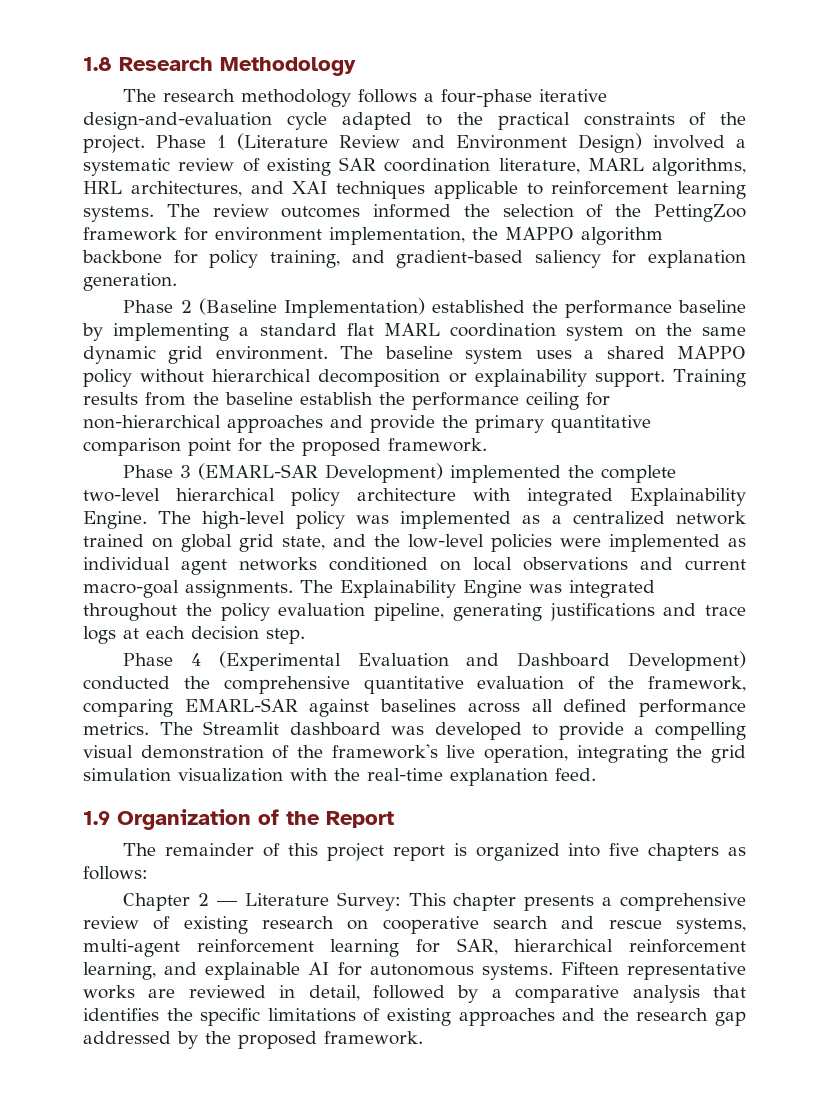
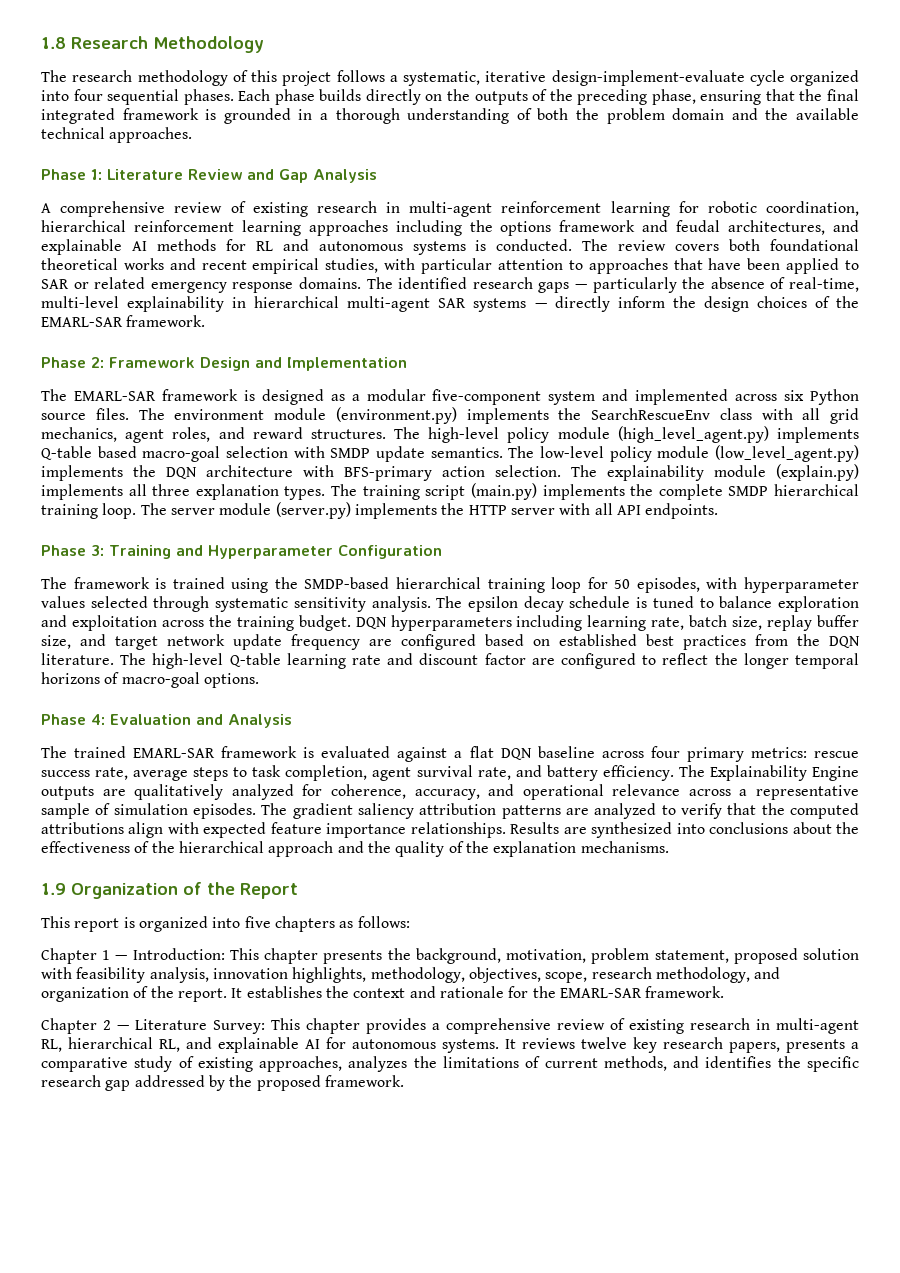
- The research methodology follows a four-phase iterative design-and-evaluation cycle adapted to the practical constraints of the project. Phase 1 (Literature Review and Environment Design) involved a systematic review of existing SAR coordination literature, MARL algorithms, HRL architectures, and XAI techniques applicable to reinforcement learning systems. The review outcomes informed the selection of the PettingZoo framework for environment implementation, the MAPPO algorithm backbone for policy training, and gradient-based saliency for explanation generation.
- Phase 2 (Baseline Implementation) established the performance baseline by implementing a standard flat MARL coordination system on the same dynamic grid environment. The baseline system uses a shared MAPPO policy without hierarchical decomposition or explainability support. Training results from the baseline establish the performance ceiling for non-hierarchical approaches and provide the primary quantitative comparison point for the proposed framework.
- Phase 3 (EMARL-SAR Development) implemented the complete two-level hierarchical policy architecture with integrated Explainability Engine. The high-level policy was implemented as a centralized network trained on global grid state, and the low-level policies were implemented as individual agent networks conditioned on local observations and current macro-goal assignments. The Explainability Engine was integrated throughout the policy evaluation pipeline, generating justifications and trace logs at each decision step.
- Phase 4 (Experimental Evaluation and Dashboard Development) conducted the comprehensive quantitative evaluation of the framework, comparing EMARL-SAR against baselines across all defined performance metrics. The Streamlit dashboard was developed to provide a compelling visual demonstration of the framework's live operation, integrating the grid simulation visualization with the real-time explanation feed.
+ The research methodology of this project follows a systematic, iterative design-implement-evaluate cycle organized into four sequential phases. Each phase builds directly on the outputs of the preceding phase, ensuring that the final integrated framework is grounded in a thorough understanding of both the problem domain and the available technical approaches.
+ Phase 1: Literature Review and Gap Analysis
+ A comprehensive review of existing research in multi-agent reinforcement learning for robotic coordination, hierarchical reinforcement learning approaches including the options framework and feudal architectures, and explainable AI methods for RL and autonomous systems is conducted. The review covers both foundational theoretical works and recent empirical studies, with particular attention to approaches that have been applied to SAR or related emergency response domains. The identified research gaps — particularly the absence of real-time, multi-level explainability in hierarchical multi-agent SAR systems — directly inform the design choices of the EMARL-SAR framework.
+ Phase 2: Framework Design and Implementation
+ The EMARL-SAR framework is designed as a modular five-component system and implemented across six Python source files. The environment module (environment.py) implements the SearchRescueEnv class with all grid mechanics, agent roles, and reward structures. The high-level policy module (high_level_agent.py) implements Q-table based macro-goal selection with SMDP update semantics. The low-level policy module (low_level_agent.py) implements the DQN architecture with BFS-primary action selection. The explainability module (explain.py) implements all three explanation types. The training script (main.py) implements the complete SMDP hierarchical training loop. The server module (server.py) implements the HTTP server with all API endpoints.
+ Phase 3: Training and Hyperparameter Configuration
+ The framework is trained using the SMDP-based hierarchical training loop for 50 episodes, with hyperparameter values selected through systematic sensitivity analysis. The epsilon decay schedule is tuned to balance exploration and exploitation across the training budget. DQN hyperparameters including learning rate, batch size, replay buffer size, and target network update frequency are configured based on established best practices from the DQN literature. The high-level Q-table learning rate and discount factor are configured to reflect the longer temporal horizons of macro-goal options.
+ Phase 4: Evaluation and Analysis
+ The trained EMARL-SAR framework is evaluated against a flat DQN baseline across four primary metrics: rescue success rate, average steps to task completion, agent survival rate, and battery efficiency. The Explainability Engine outputs are qualitatively analyzed for coherence, accuracy, and operational relevance across a representative sample of simulation episodes. The gradient saliency attribution patterns are analyzed to verify that the computed attributions align with expected feature importance relationships. Results are synthesized into conclusions about the effectiveness of the hierarchical approach and the quality of the explanation mechanisms.
- The remainder of this project report is organized into five chapters as follows:
+ This report is organized into five chapters as follows:
+ Chapter 1 — Introduction: This chapter presents the background, motivation, problem statement, proposed solution with feasibility analysis, innovation highlights, methodology, objectives, scope, research methodology, and organization of the report. It establishes the context and rationale for the EMARL-SAR framework.
- Chapter 2 — Literature Survey: This chapter presents a comprehensive review of existing research on cooperative search and rescue systems, multi-agent reinforcement learning for SAR, hierarchical reinforcement learning, and explainable AI for autonomous systems.
+ Chapter 2 — Literature Survey: This chapter provides a comprehensive review of existing research in multi-agent RL, hierarchical RL, and explainable AI for autonomous systems.
- Fifteen representative works are reviewed in detail, followed by a comparative analysis that identifies the specific limitations of existing approaches and the research gap addressed by the proposed framework.
+ It reviews twelve key research papers, presents a comparative study of existing approaches, analyzes the limitations of current methods, and identifies the specific research gap addressed by the proposed framework.

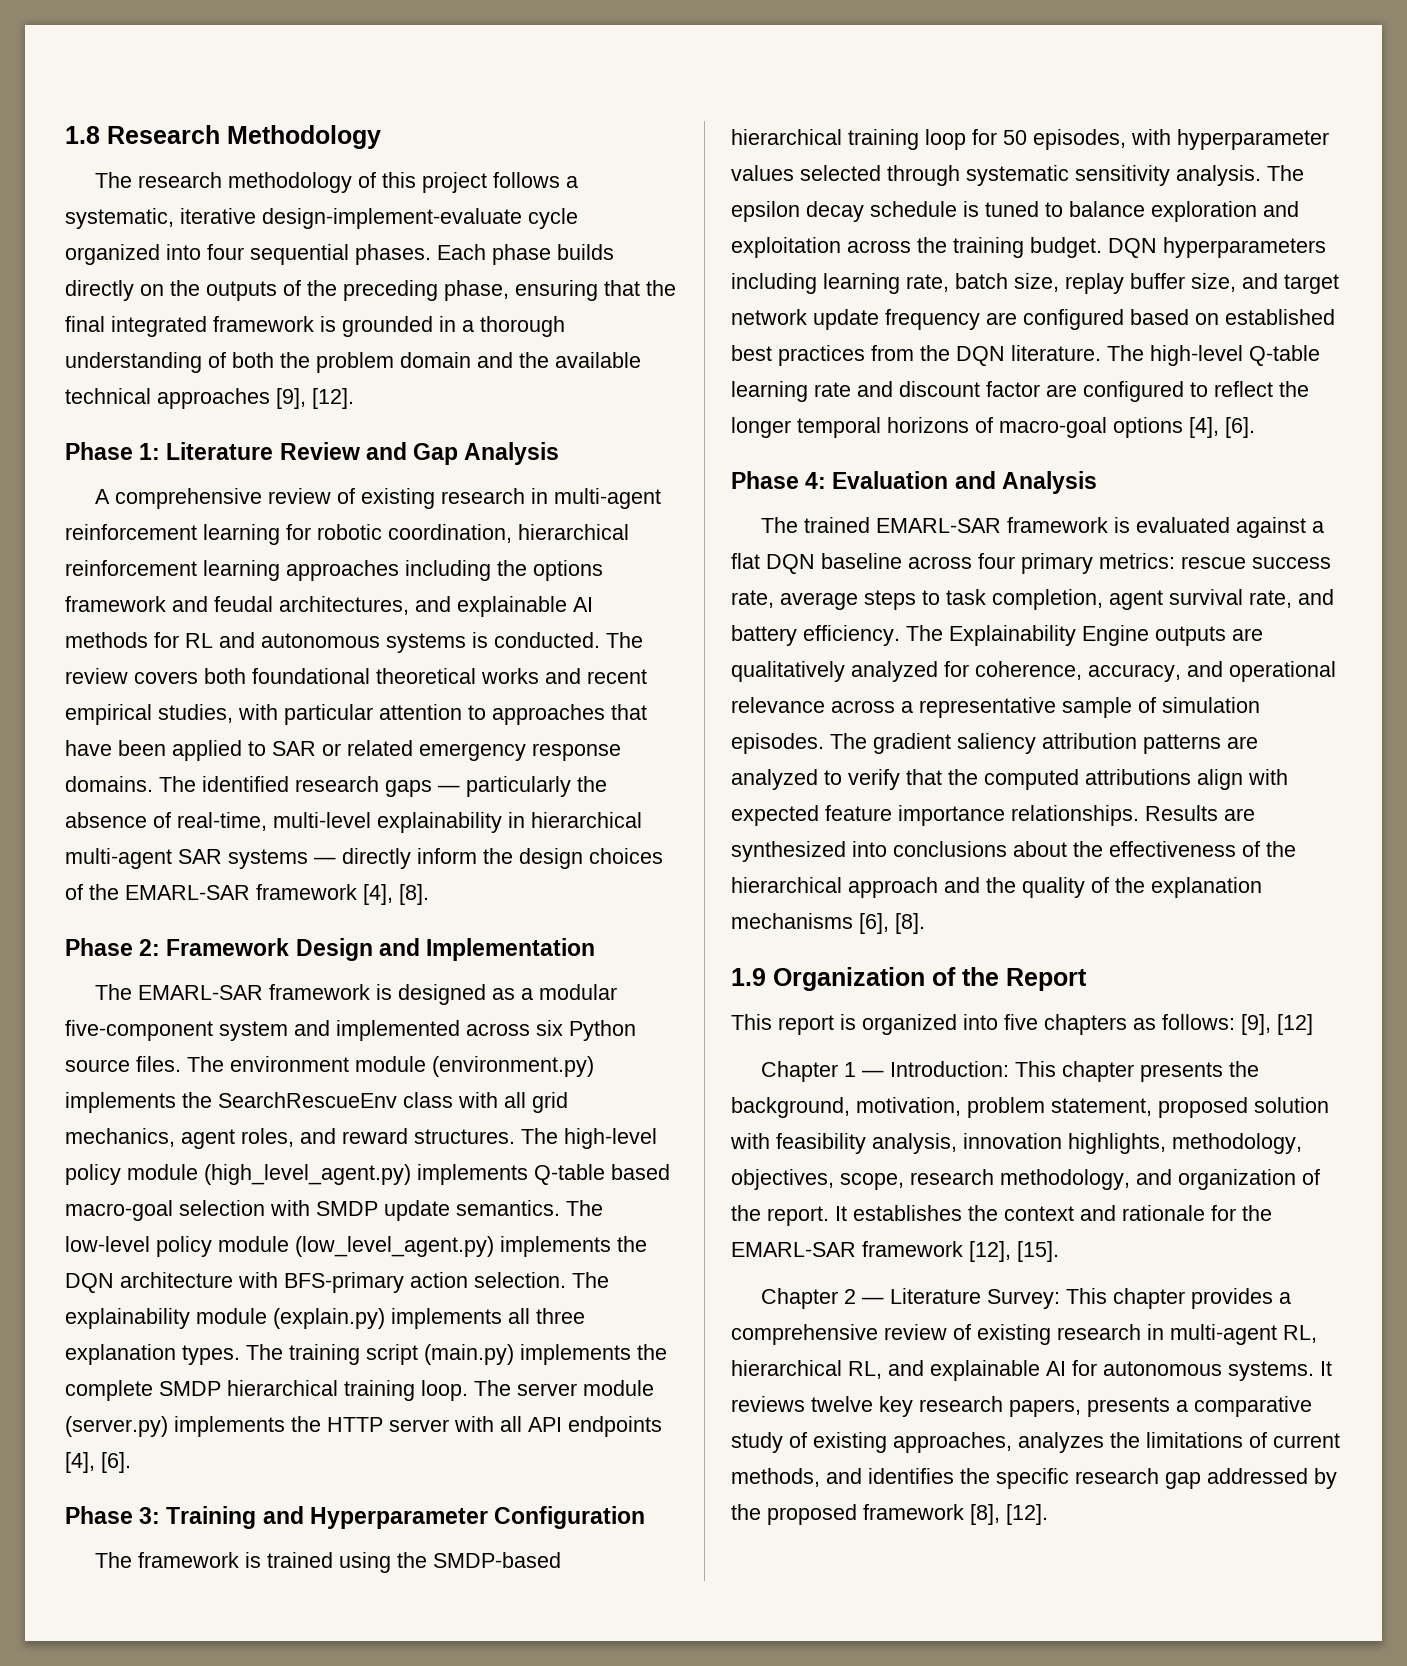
- Each phase builds directly on the outputs of the preceding phase, ensuring that the final integrated framework is grounded in a thorough understanding of both the problem domain and the available technical approaches.
+ Each phase builds directly on the outputs of the preceding phase, ensuring that the final integrated framework is grounded in a thorough understanding of both the problem domain and the available technical approaches [9], [12].
- The identified research gaps — particularly the absence of real-time, multi-level explainability in hierarchical multi-agent SAR systems — directly inform the design choices of the EMARL-SAR framework.
+ The identified research gaps — particularly the absence of real-time, multi-level explainability in hierarchical multi-agent SAR systems — directly inform the design choices of the EMARL-SAR framework [4], [8].
- The server module (server.py) implements the HTTP server with all API endpoints.
+ The server module (server.py) implements the HTTP server with all API endpoints [4], [6].
- The high-level Q-table learning rate and discount factor are configured to reflect the longer temporal horizons of macro-goal options.
+ The high-level Q-table learning rate and discount factor are configured to reflect the longer temporal horizons of macro-goal options [4], [6].
- Results are synthesized into conclusions about the effectiveness of the hierarchical approach and the quality of the explanation mechanisms.
+ Results are synthesized into conclusions about the effectiveness of the hierarchical approach and the quality of the explanation mechanisms [6], [8].
- This report is organized into five chapters as follows:
+ This report is organized into five chapters as follows: [9], [12]
- It establishes the context and rationale for the EMARL-SAR framework.
+ It establishes the context and rationale for the EMARL-SAR framework [12], [15].
- It reviews twelve key research papers, presents a comparative study of existing approaches, analyzes the limitations of current methods, and identifies the specific research gap addressed by the proposed framework.
+ It reviews twelve key research papers, presents a comparative study of existing approaches, analyzes the limitations of current methods, and identifies the specific research gap addressed by the proposed framework [8], [12].

